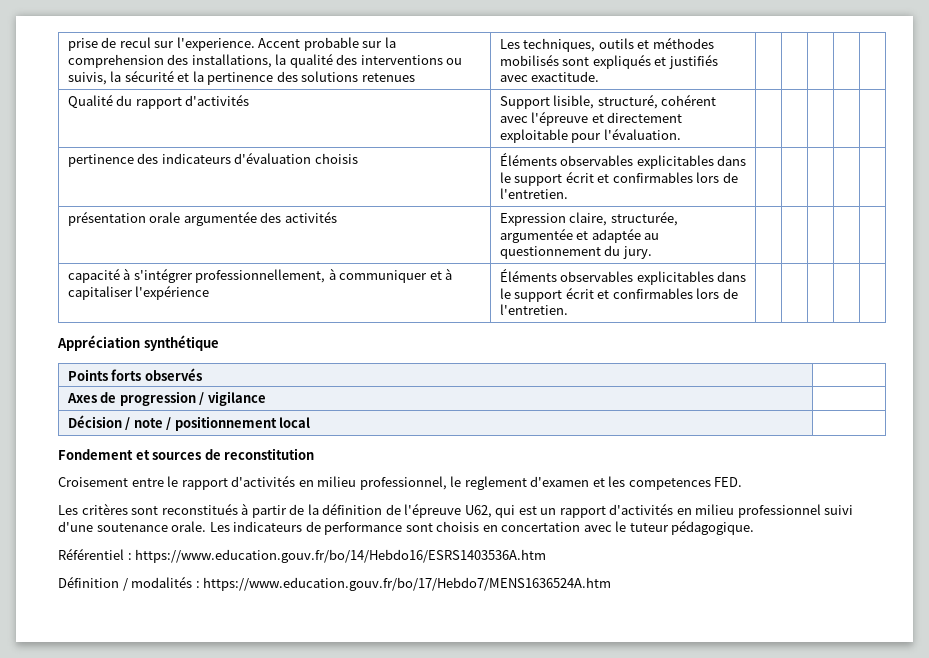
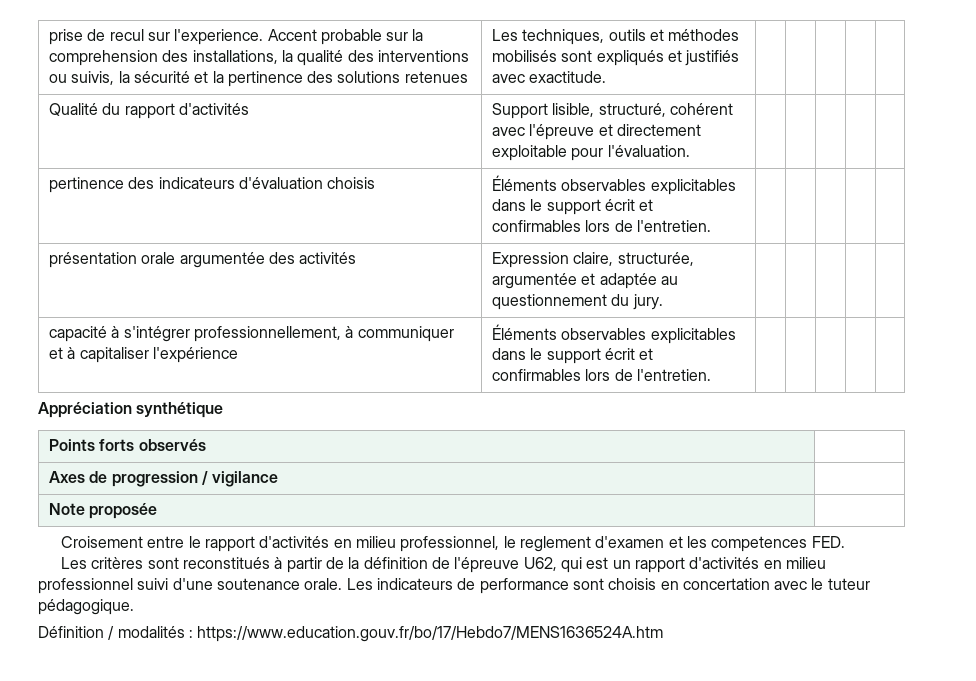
- Décision / note / positionnement local |
- Fondement et sources de reconstitution
+ Note proposée |
- Référentiel : https://www.education.gouv.fr/bo/14/Hebdo16/ESRS1403536A.htm

